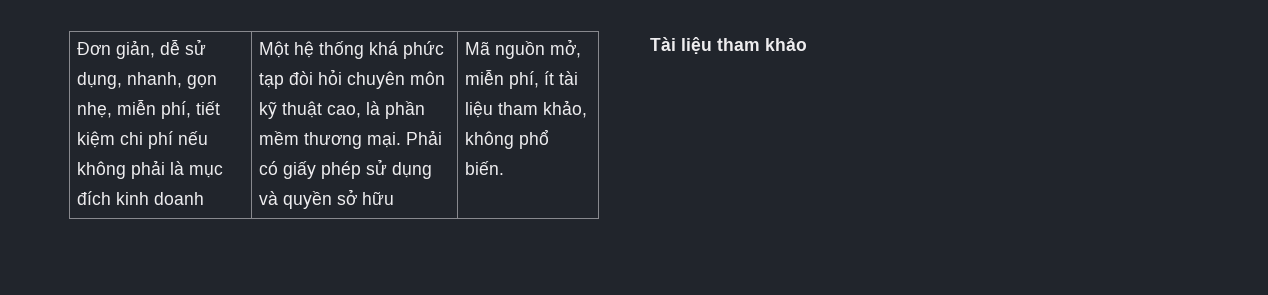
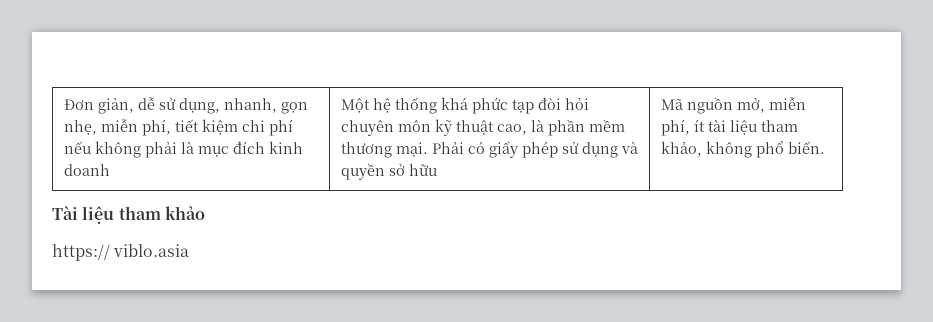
+ https:// viblo.asia

